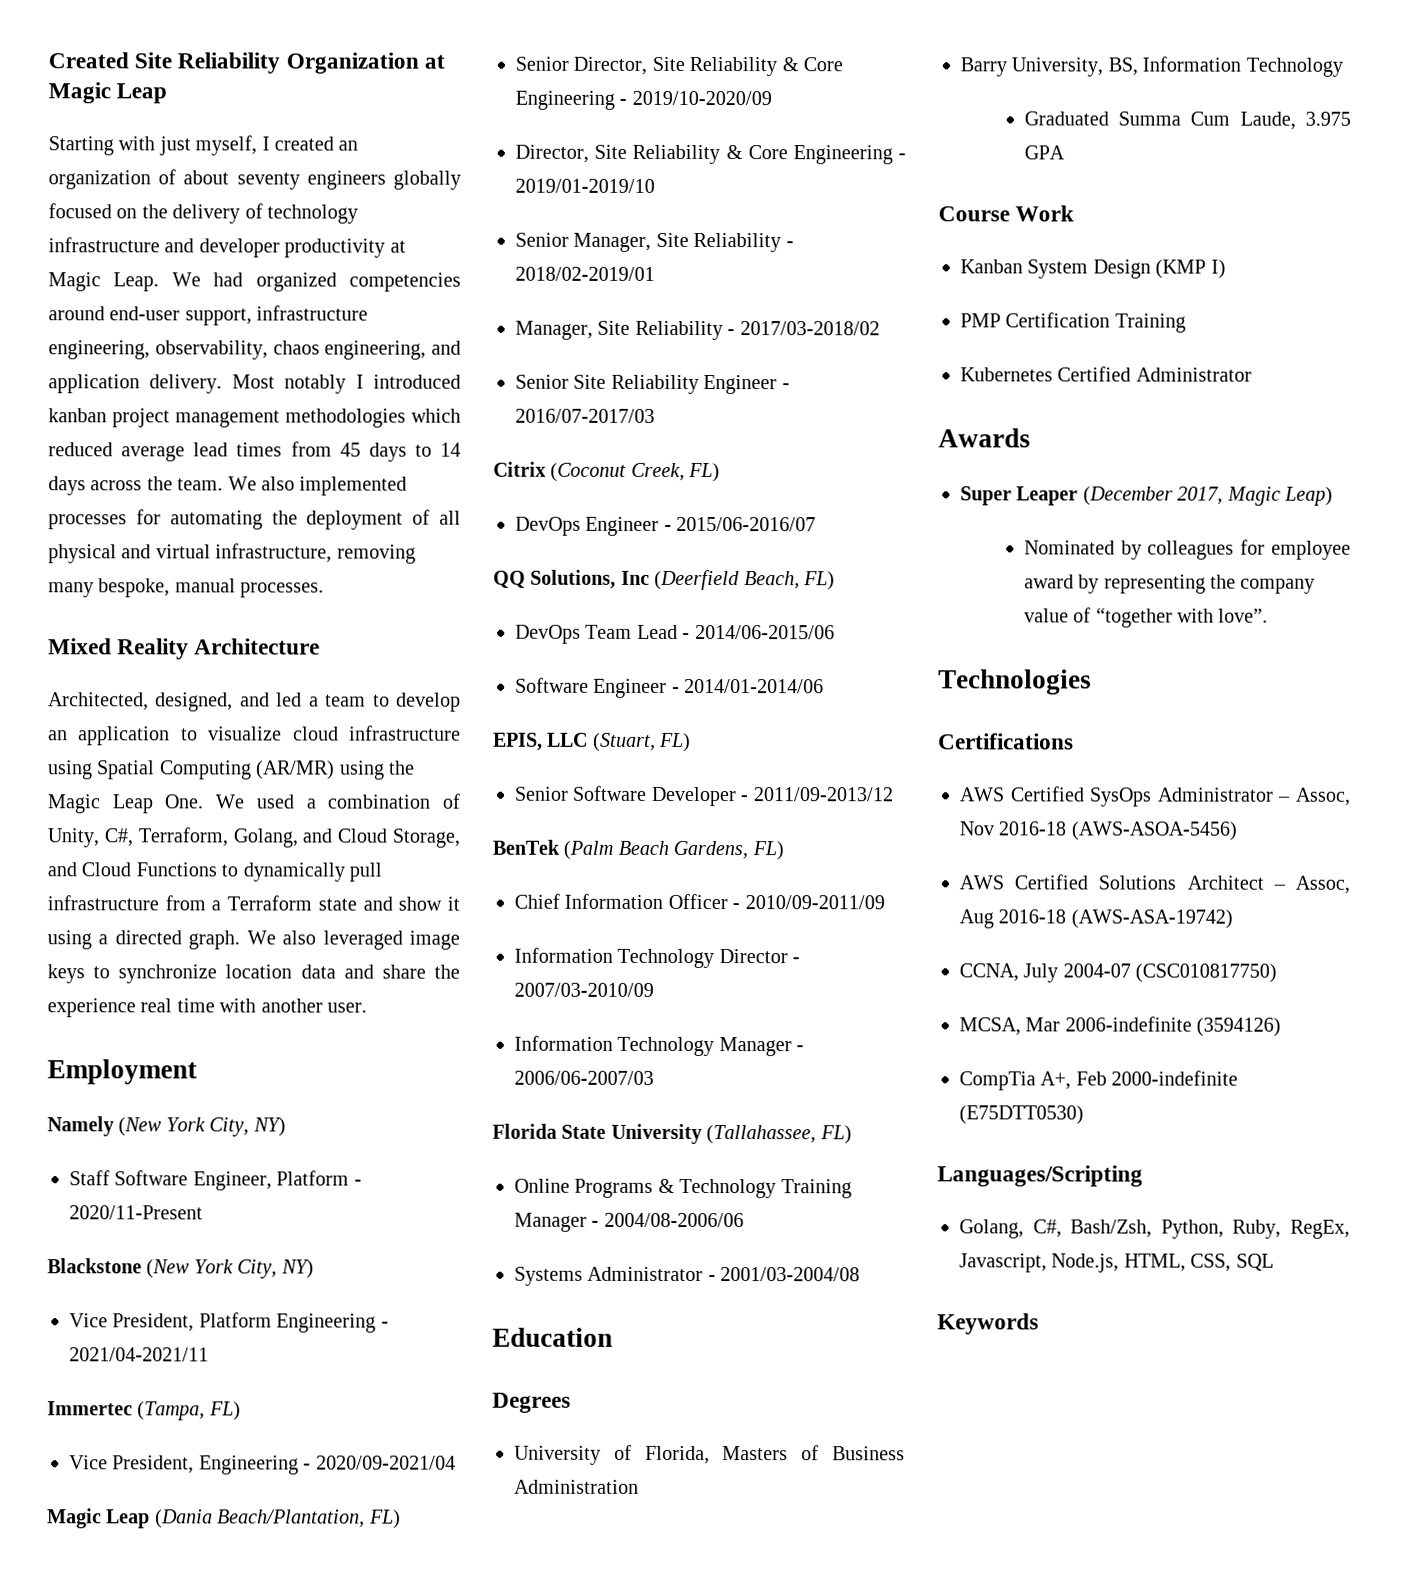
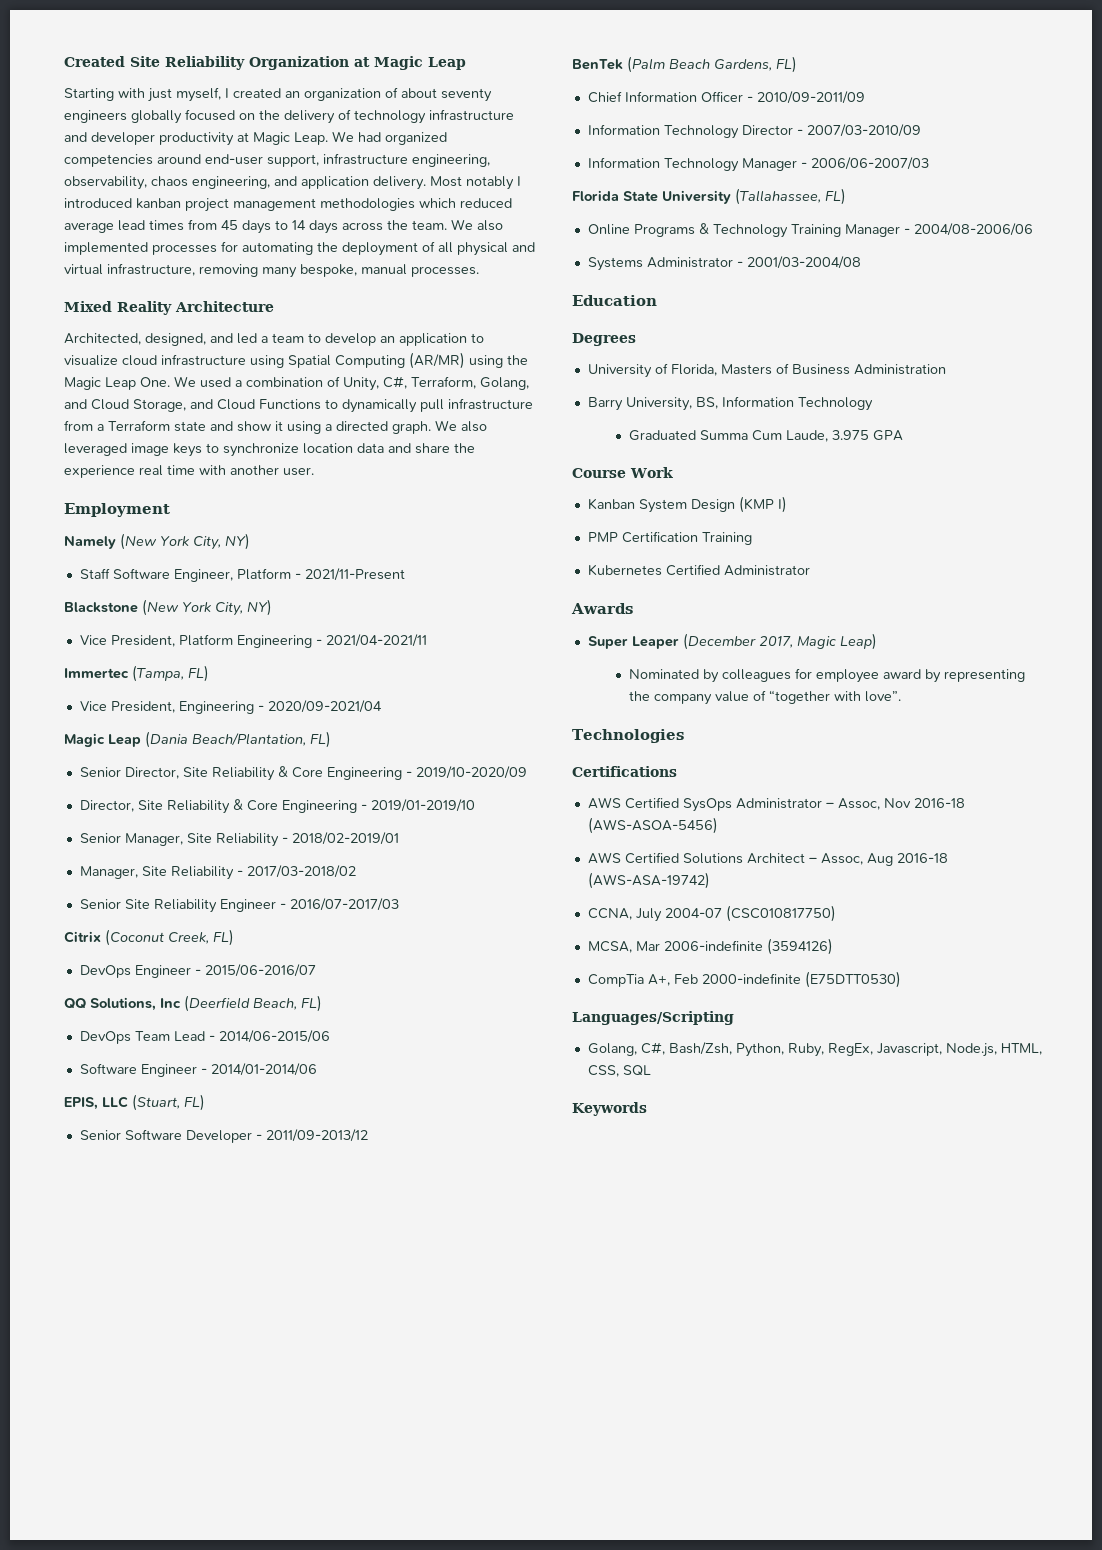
- Staff Software Engineer, Platform - 2020/11-Present
+ Staff Software Engineer, Platform - 2021/11-Present

